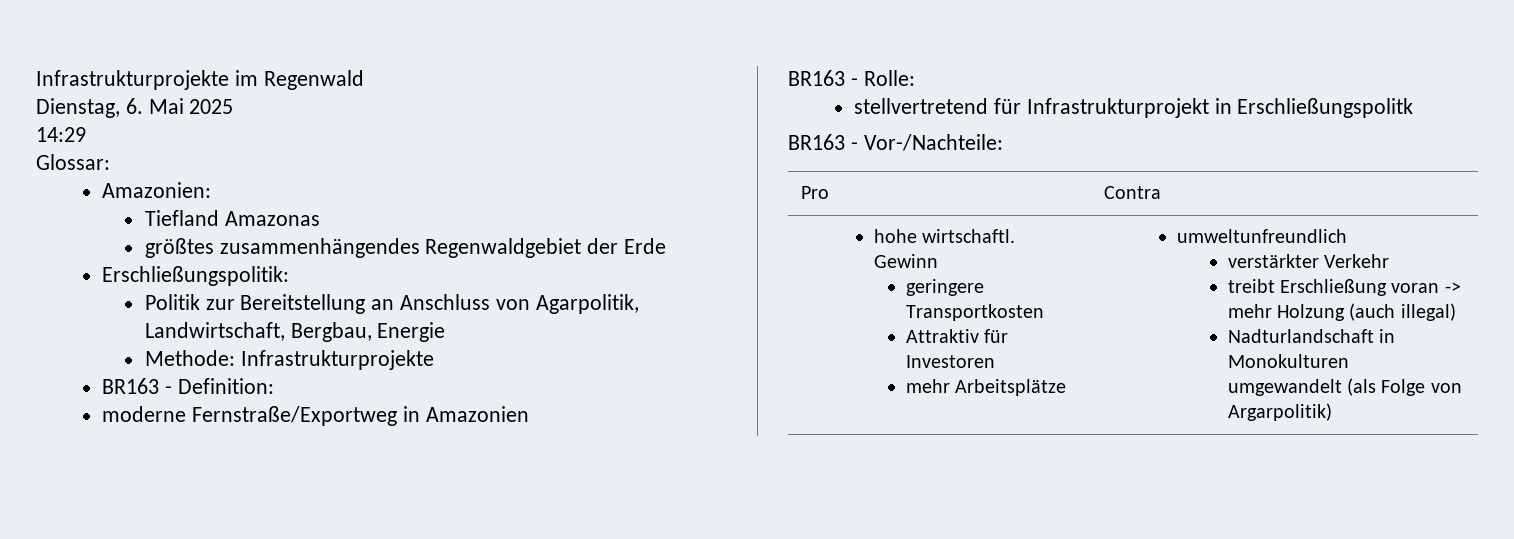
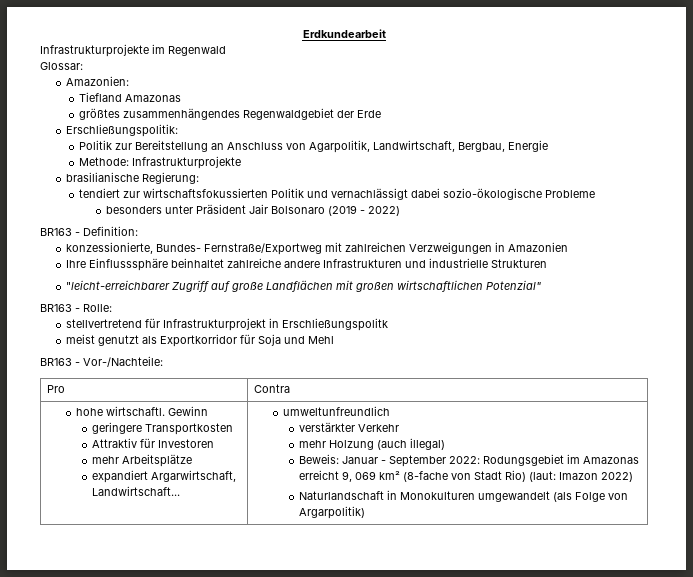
+ Erdkundearbeit
- Dienstag, 6. Mai 2025
- 14:29
+ brasilianische Regierung:
+ tendiert zur wirtschaftsfokussierten Politik und vernachlässigt dabei sozio-ökologische Probleme
+ besonders unter Präsident Jair Bolsonaro (2019 - 2022)
  BR163 - Definition:
- moderne Fernstraße/Exportweg in Amazonien
+ konzessionierte, Bundes- Fernstraße/Exportweg mit zahlreichen Verzweigungen in Amazonien
+ Ihre Einflusssphäre beinhaltet zahlreiche andere Infrastrukturen und industrielle Strukturen
+ "leicht-erreichbarer Zugriff auf große Landflächen mit großen wirtschaftlichen Potenzial"
+ meist genutzt als Exportkorridor für Soja und Mehl
+ expandiert Argarwirtschaft, Landwirtschaft...
- treibt Erschließung voran -> mehr Holzung (auch illegal)
+ mehr Holzung (auch illegal)
- Nadturlandschaft in Monokulturen umgewandelt (als Folge von Argarpolitik)
+ Beweis: Januar - September 2022: Rodungsgebiet im Amazonas erreicht 9, 069 km² (8-fache von Stadt Rio) (laut: Imazon 2022)
+ Naturlandschaft in Monokulturen umgewandelt (als Folge von Argarpolitik)

